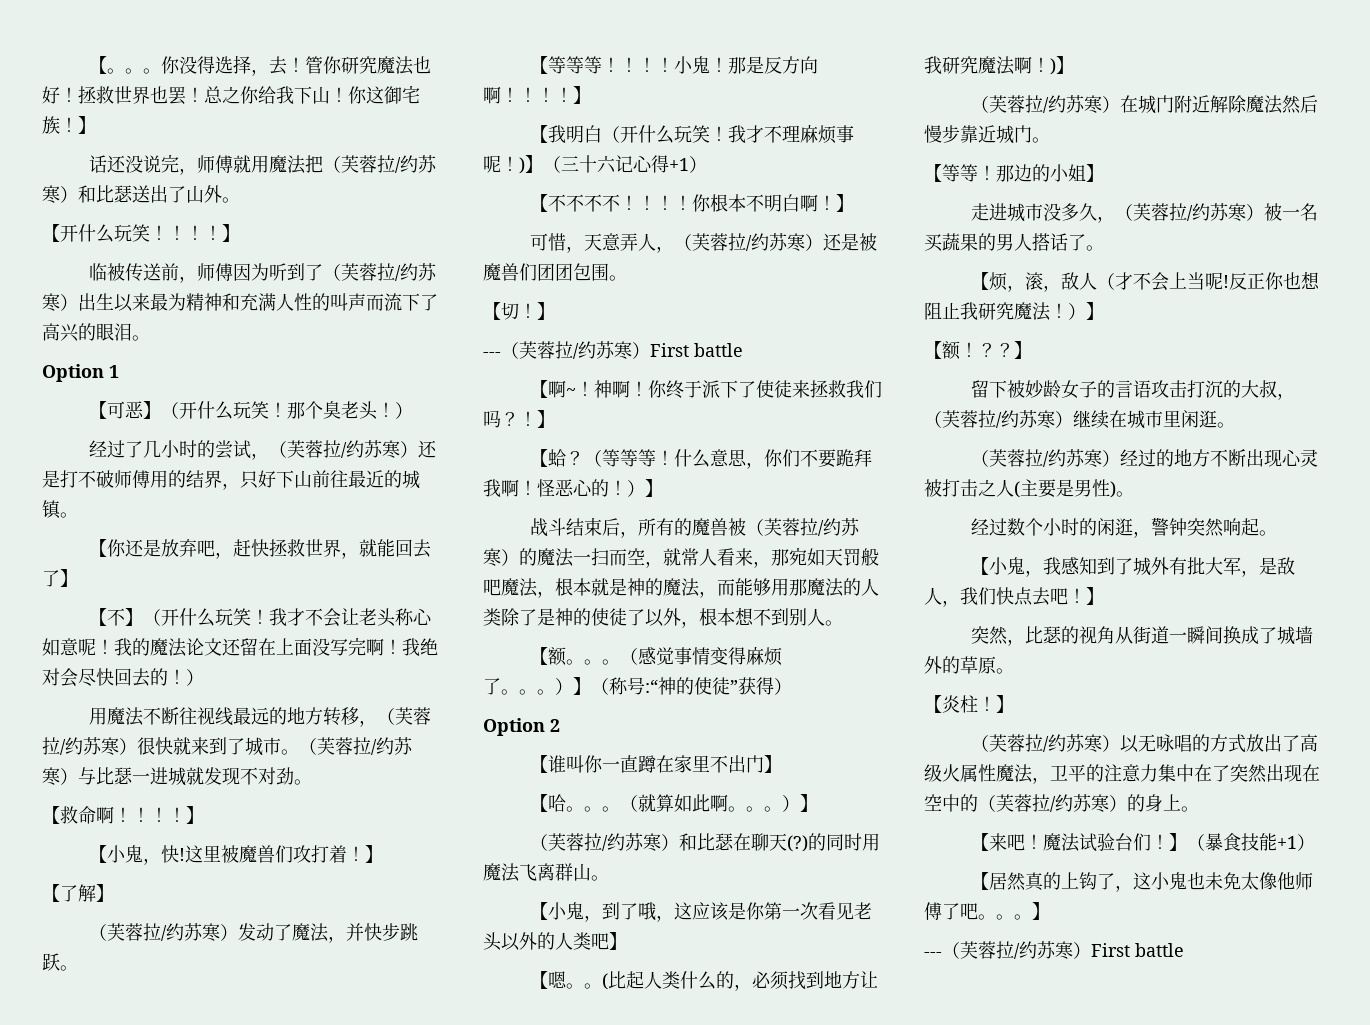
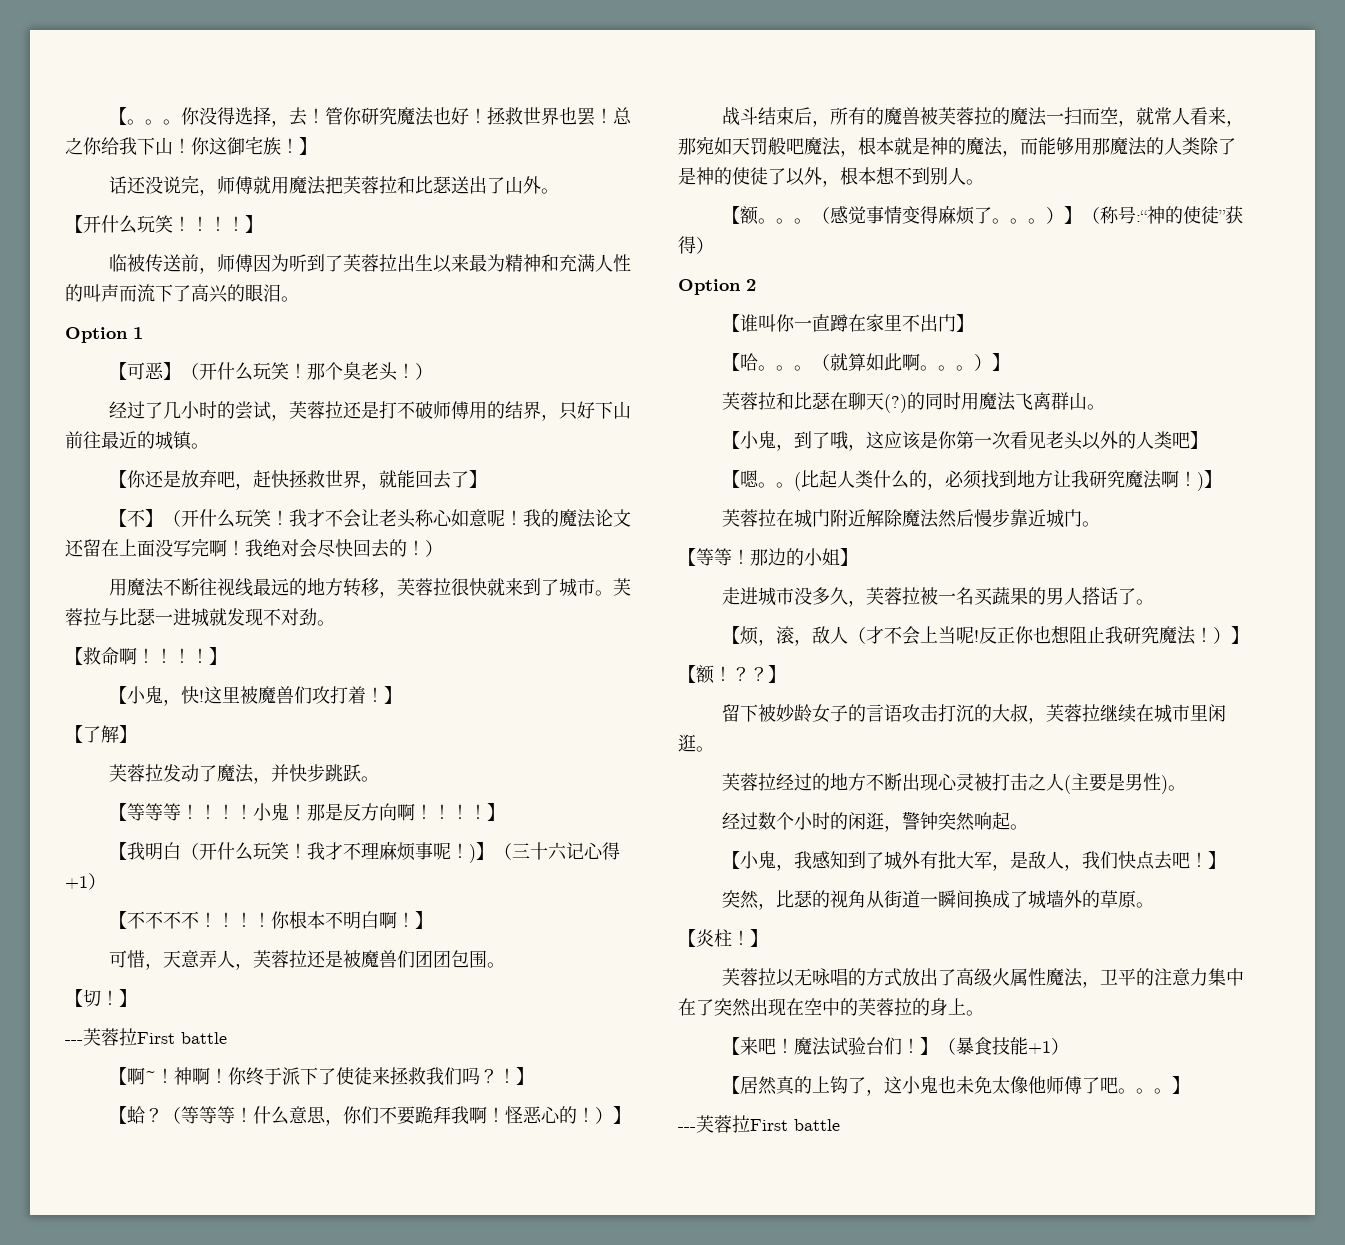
- 话还没说完，师傅就用魔法把（芙蓉拉/约苏寒）和比瑟送出了山外。
+ 话还没说完，师傅就用魔法把芙蓉拉和比瑟送出了山外。
- 临被传送前，师傅因为听到了（芙蓉拉/约苏寒）出生以来最为精神和充满人性的叫声而流下了高兴的眼泪。
+ 临被传送前，师傅因为听到了芙蓉拉出生以来最为精神和充满人性的叫声而流下了高兴的眼泪。
- 经过了几小时的尝试，（芙蓉拉/约苏寒）还是打不破师傅用的结界，只好下山前往最近的城镇。
+ 经过了几小时的尝试，芙蓉拉还是打不破师傅用的结界，只好下山前往最近的城镇。
- 用魔法不断往视线最远的地方转移，（芙蓉拉/约苏寒）很快就来到了城市。
+ 用魔法不断往视线最远的地方转移，芙蓉拉很快就来到了城市。
- （芙蓉拉/约苏寒）与比瑟一进城就发现不对劲。
+ 芙蓉拉与比瑟一进城就发现不对劲。
- （芙蓉拉/约苏寒）发动了魔法，并快步跳跃。
+ 芙蓉拉发动了魔法，并快步跳跃。
- 可惜，天意弄人，（芙蓉拉/约苏寒）还是被魔兽们团团包围。
+ 可惜，天意弄人，芙蓉拉还是被魔兽们团团包围。
  【切！】
- ---（芙蓉拉/约苏寒）First battle
+ ---芙蓉拉First battle
- 战斗结束后，所有的魔兽被（芙蓉拉/约苏寒）的魔法一扫而空，就常人看来，那宛如天罚般吧魔法，根本就是神的魔法，而能够用那魔法的人类除了是神的使徒了以外，根本想不到别人。
+ 战斗结束后，所有的魔兽被芙蓉拉的魔法一扫而空，就常人看来，那宛如天罚般吧魔法，根本就是神的魔法，而能够用那魔法的人类除了是神的使徒了以外，根本想不到别人。
- （芙蓉拉/约苏寒）和比瑟在聊天(?)
+ 芙蓉拉和比瑟在聊天(?)
- （芙蓉拉/约苏寒）在城门附近解除魔法然后慢步靠近城门。
+ 芙蓉拉在城门附近解除魔法然后慢步靠近城门。
- 走进城市没多久，（芙蓉拉/约苏寒）被一名买蔬果的男人搭话了。
+ 走进城市没多久，芙蓉拉被一名买蔬果的男人搭话了。
- 留下被妙龄女子的言语攻击打沉的大叔，（芙蓉拉/约苏寒）继续在城市里闲逛。
+ 留下被妙龄女子的言语攻击打沉的大叔，芙蓉拉继续在城市里闲逛。
- （芙蓉拉/约苏寒）经过的地方不断出现心灵被打击之人(主要是男性)。
+ 芙蓉拉经过的地方不断出现心灵被打击之人(主要是男性)。
- （芙蓉拉/约苏寒）以无咏唱的方式放出了高级火属性魔法，卫平的注意力集中在了突然出现在空中的（芙蓉拉/约苏寒）的身上。
+ 芙蓉拉以无咏唱的方式放出了高级火属性魔法，卫平的注意力集中在了突然出现在空中的芙蓉拉的身上。
  。】
- ---（芙蓉拉/约苏寒）First battle
+ ---芙蓉拉First battle

